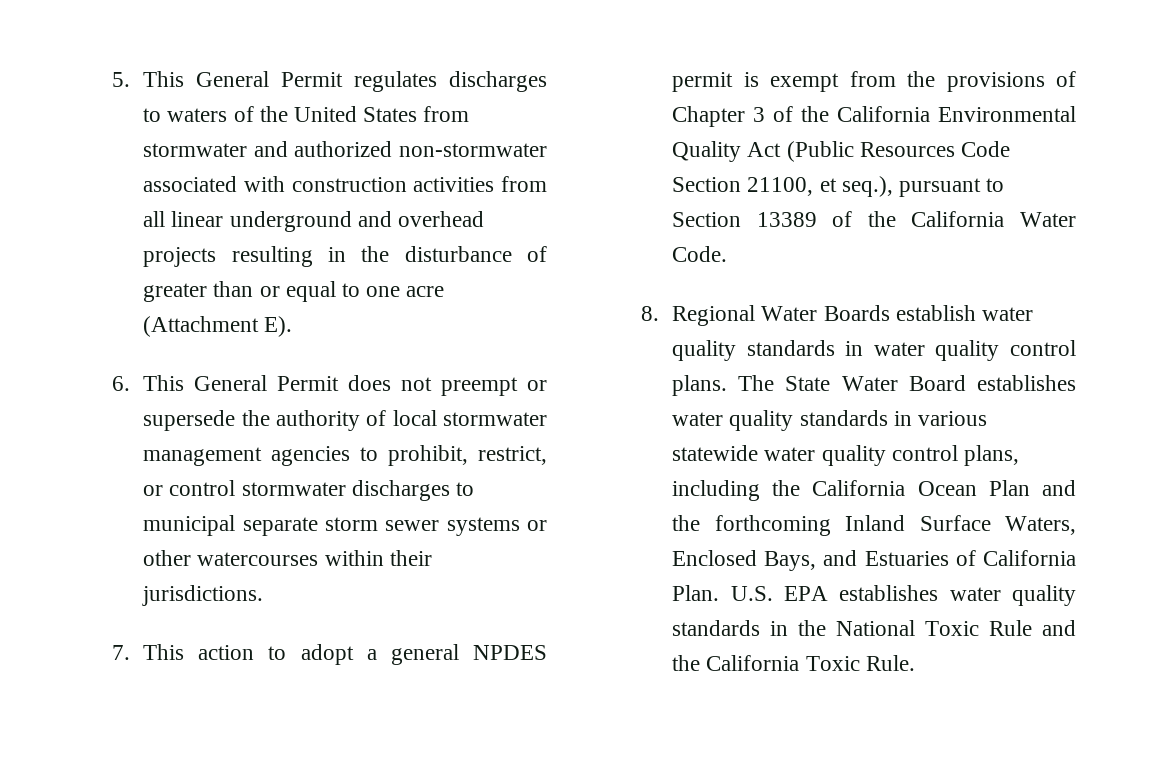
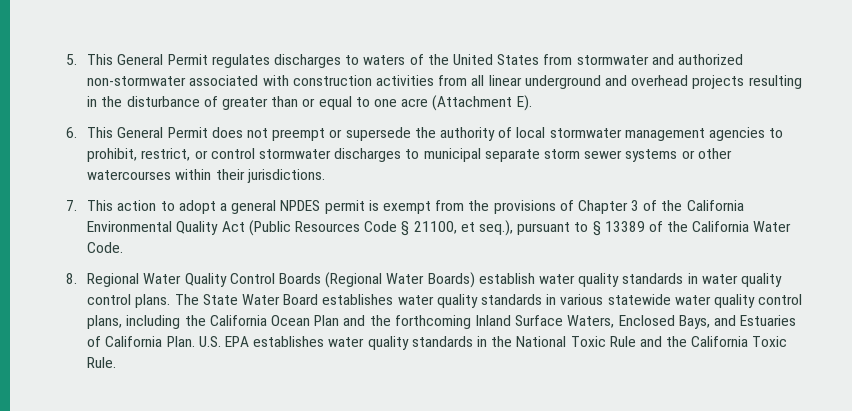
- 7. This action to adopt a general NPDES permit is exempt from the provisions of Chapter 3 of the California Environmental Quality Act (Public Resources Code Section 21100, et seq.), pursuant to Section 13389 of the California Water Code.
+ 7. This action to adopt a general NPDES permit is exempt from the provisions of Chapter 3 of the California Environmental Quality Act (Public Resources Code § 21100, et seq.), pursuant to § 13389 of the California Water Code.
- 8. Regional Water Boards establish water quality standards in water quality control plans.
+ 8. Regional Water Quality Control Boards (Regional Water Boards) establish water quality standards in water quality control plans.

